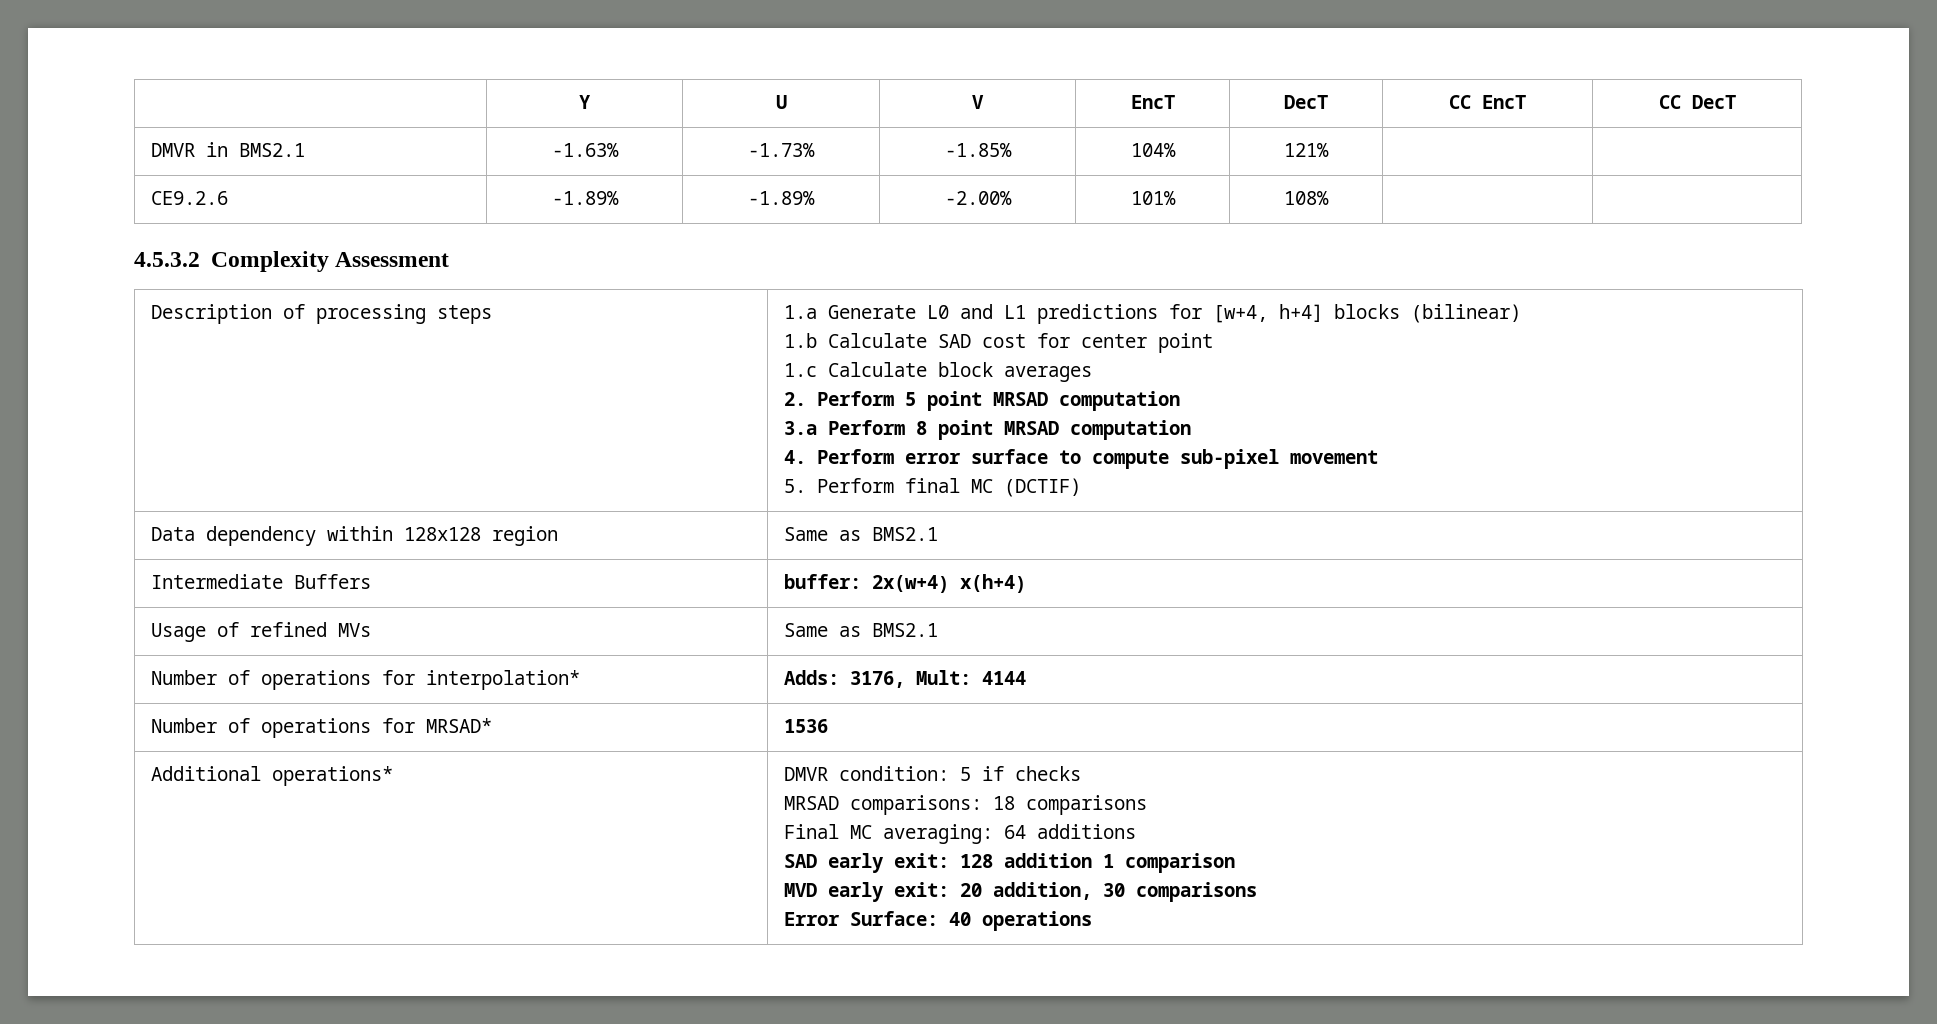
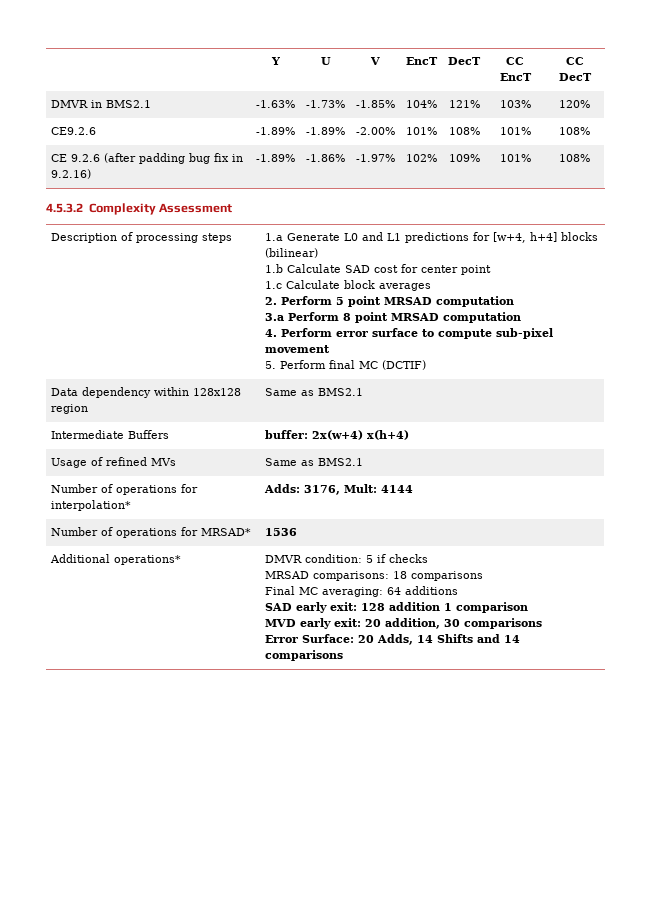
- DMVR in BMS2.1 | -1.63% | -1.73% | -1.85% | 104% | 121% | |
+ DMVR in BMS2.1 | -1.63% | -1.73% | -1.85% | 104% | 121% | 103% | 120%
- CE9.2.6 | -1.89% | -1.89% | -2.00% | 101% | 108% | |
+ CE9.2.6 | -1.89% | -1.89% | -2.00% | 101% | 108% | 101% | 108%
+ CE 9.2.6 (after padding bug fix in 9.2.16) | -1.89% | -1.86% | -1.97% | 102% | 109% | 101% | 108%
  Additional operations* | DMVR condition: 5 if checks
  MRSAD comparisons: 18 comparisons
  Final MC averaging: 64 additions
  SAD early exit: 128 addition 1 comparison
  MVD early exit: 20 addition, 30 comparisons
- Error Surface: 40 operations
+ Error Surface: 20 Adds, 14 Shifts and 14 comparisons

